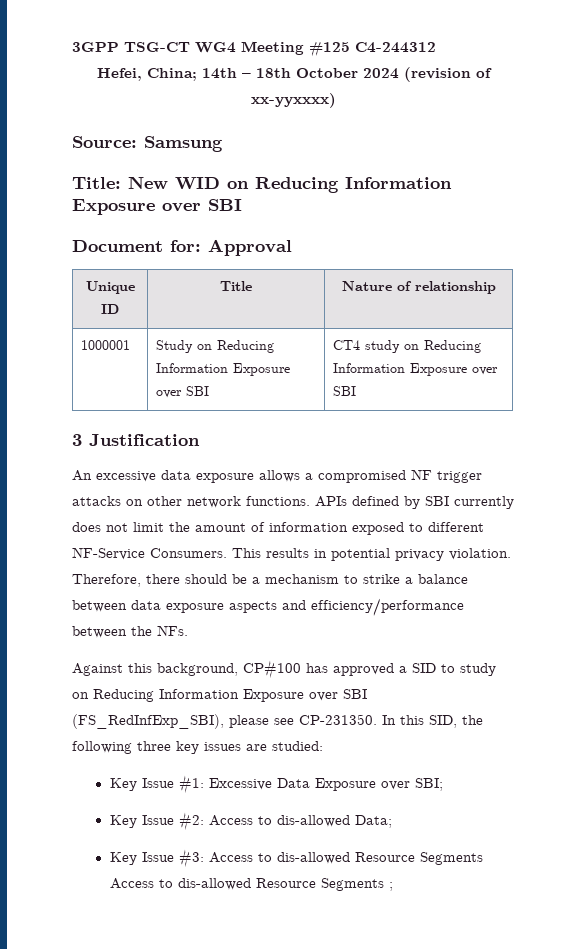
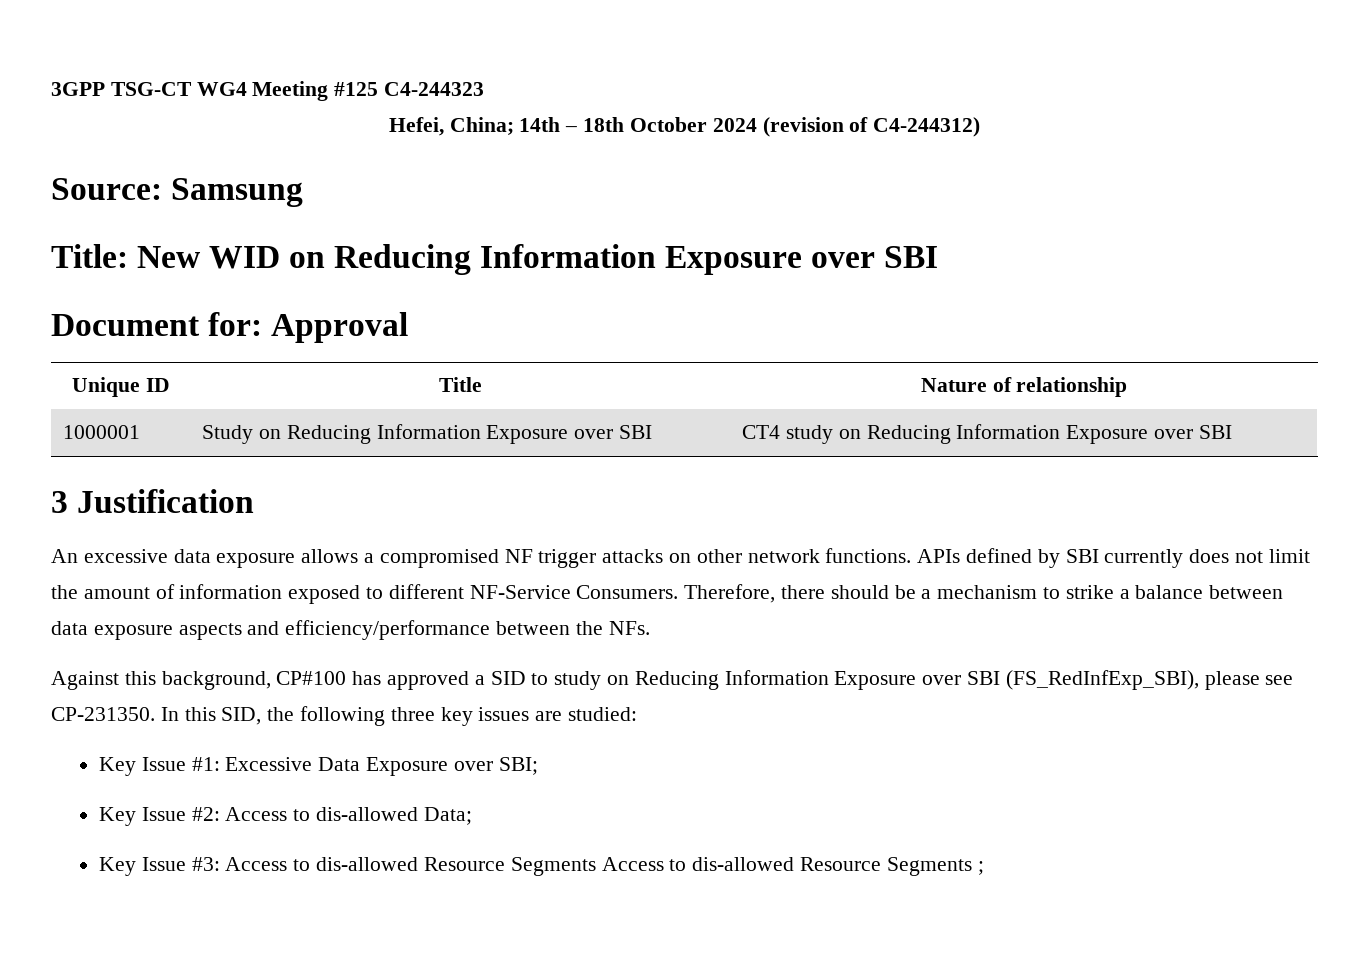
- 3GPP TSG-CT WG4 Meeting #125 C4-244312
+ 3GPP TSG-CT WG4 Meeting #125 C4-244323
- Hefei, China; 14th – 18th October 2024 (revision of xx-yyxxxx)
+ Hefei, China; 14th – 18th October 2024 (revision of C4-244312)
- This results in potential privacy violation.

